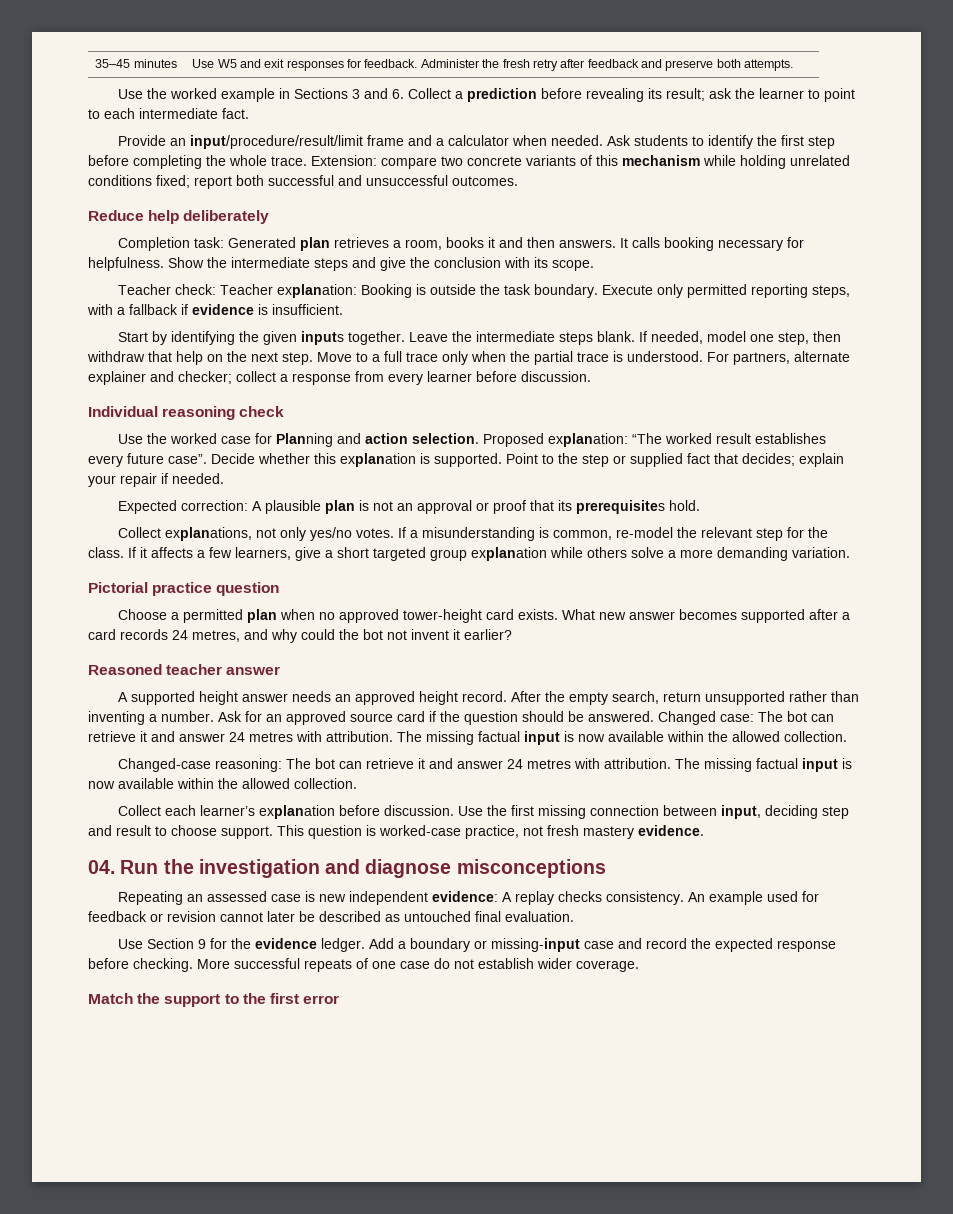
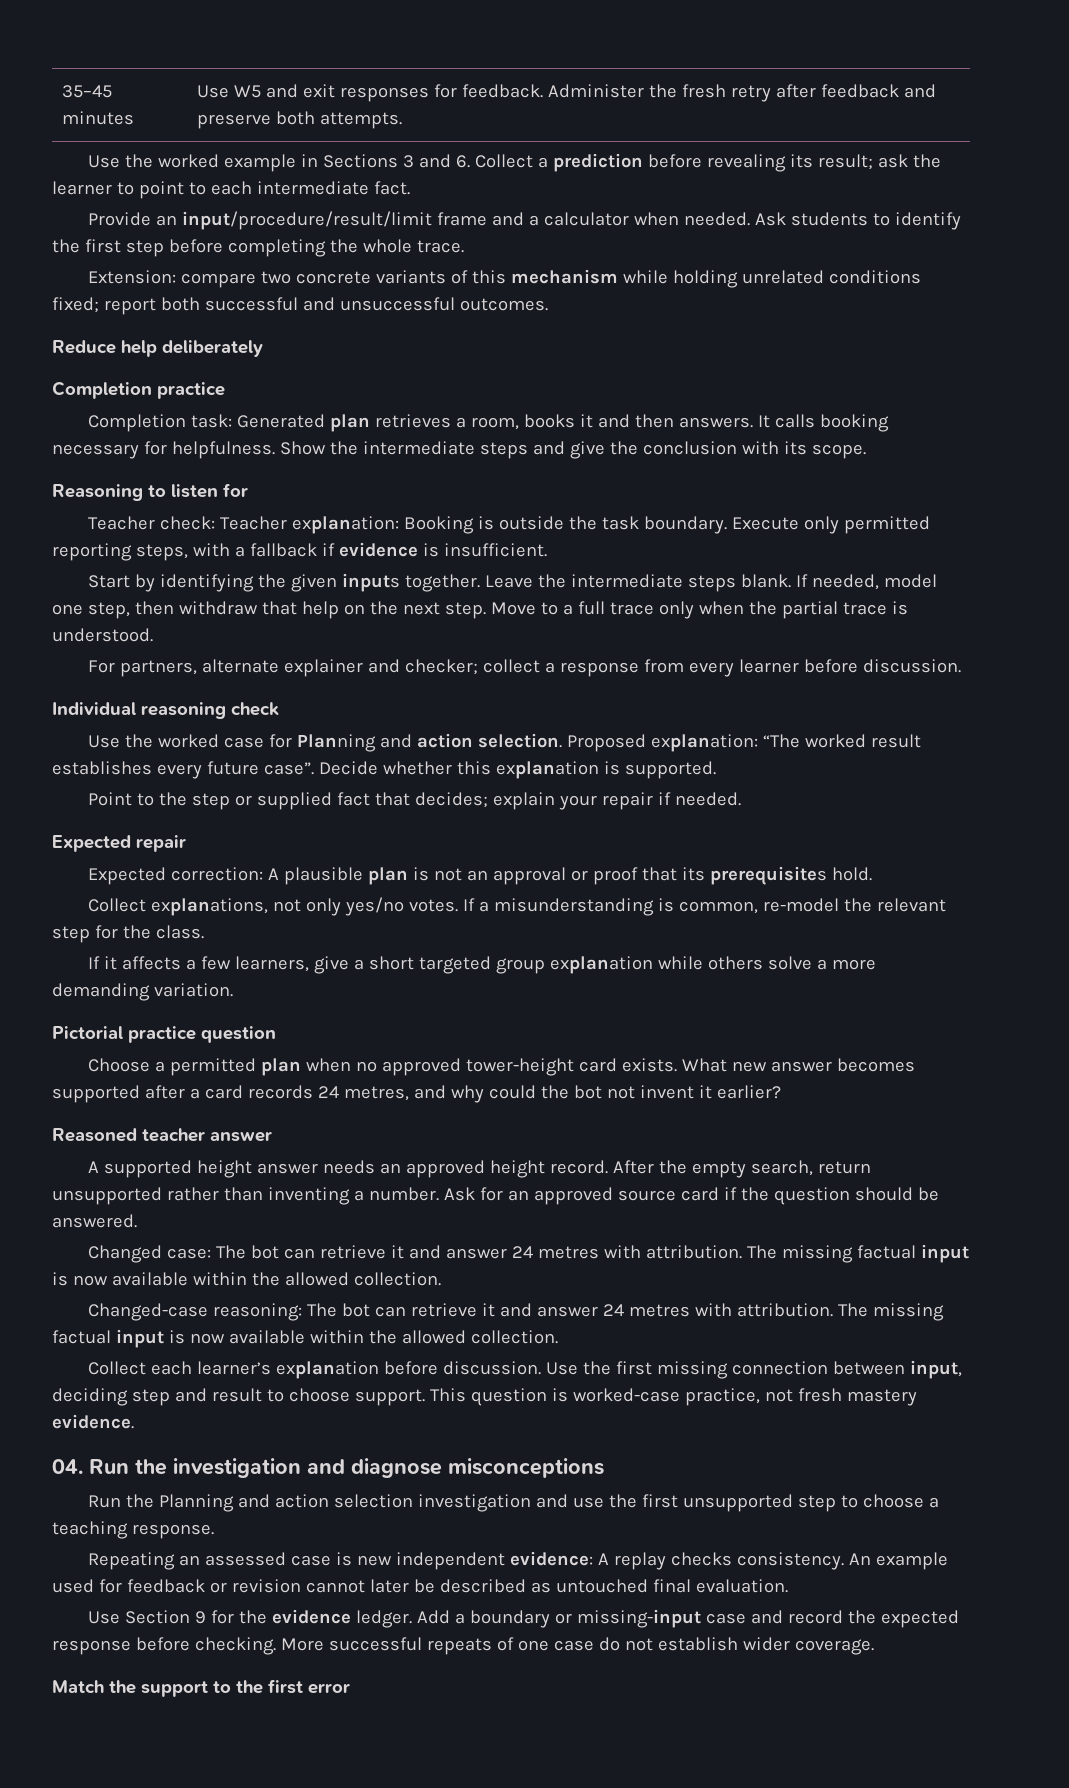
- Ask students to identify the first step before completing the whole trace. Extension: compare two concrete variants of this mechanism while holding unrelated conditions fixed; report both successful and unsuccessful outcomes.
+ Ask students to identify the first step before completing the whole trace.
+ Extension: compare two concrete variants of this mechanism while holding unrelated conditions fixed; report both successful and unsuccessful outcomes.
+ Completion practice
+ Reasoning to listen for
- Move to a full trace only when the partial trace is understood. For partners, alternate explainer and checker; collect a response from every learner before discussion.
+ Move to a full trace only when the partial trace is understood.
+ For partners, alternate explainer and checker; collect a response from every learner before discussion.
- Decide whether this explanation is supported. Point to the step or supplied fact that decides; explain your repair if needed.
+ Decide whether this explanation is supported.
+ Point to the step or supplied fact that decides; explain your repair if needed.
+ Expected repair
- If a misunderstanding is common, re-model the relevant step for the class. If it affects a few learners, give a short targeted group explanation while others solve a more demanding variation.
+ If a misunderstanding is common, re-model the relevant step for the class.
+ If it affects a few learners, give a short targeted group explanation while others solve a more demanding variation.
- Ask for an approved source card if the question should be answered. Changed case: The bot can retrieve it and answer 24 metres with attribution.
+ Ask for an approved source card if the question should be answered.
+ Changed case: The bot can retrieve it and answer 24 metres with attribution.
+ Run the Planning and action selection investigation and use the first unsupported step to choose a teaching response.

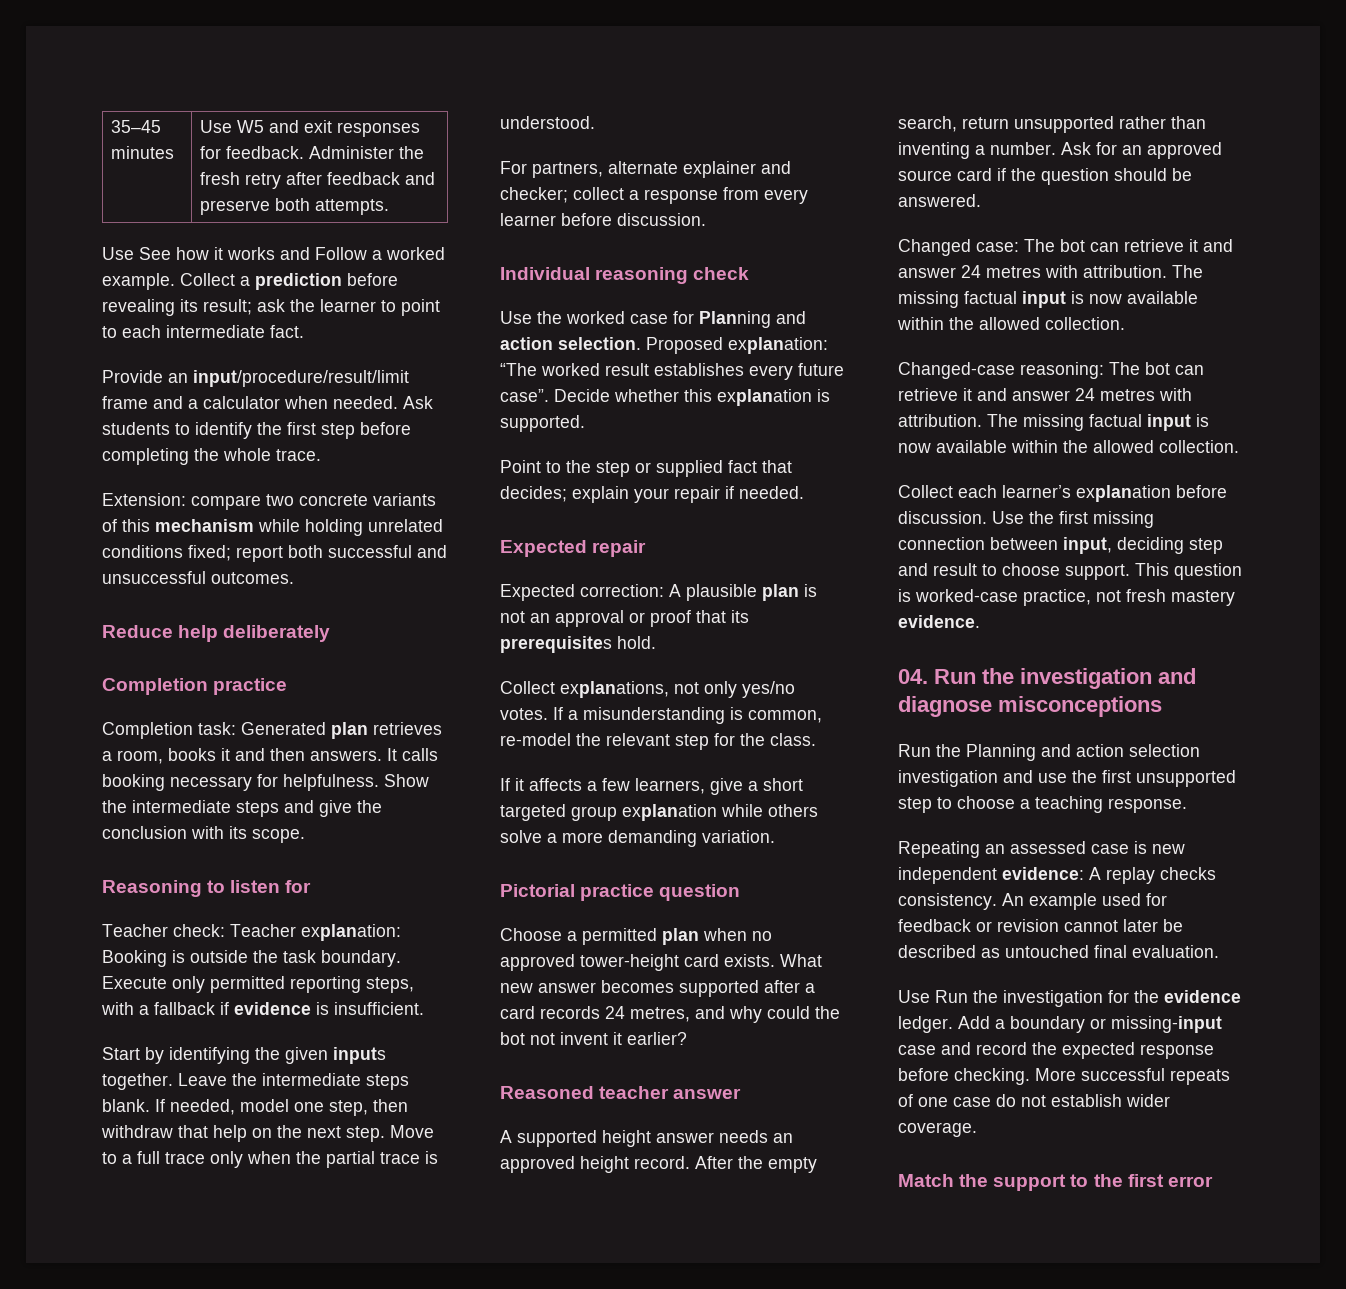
- Use the worked example in Sections 3 and 6. Collect a prediction before revealing its result; ask the learner to point to each intermediate fact.
+ Use See how it works and Follow a worked example. Collect a prediction before revealing its result; ask the learner to point to each intermediate fact.
- Use Section 9 for the evidence ledger.
+ Use Run the investigation for the evidence ledger.

